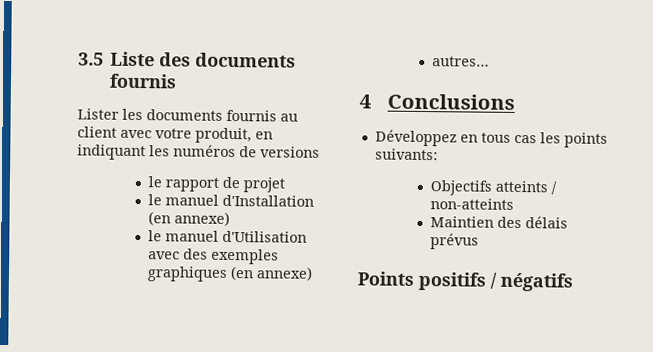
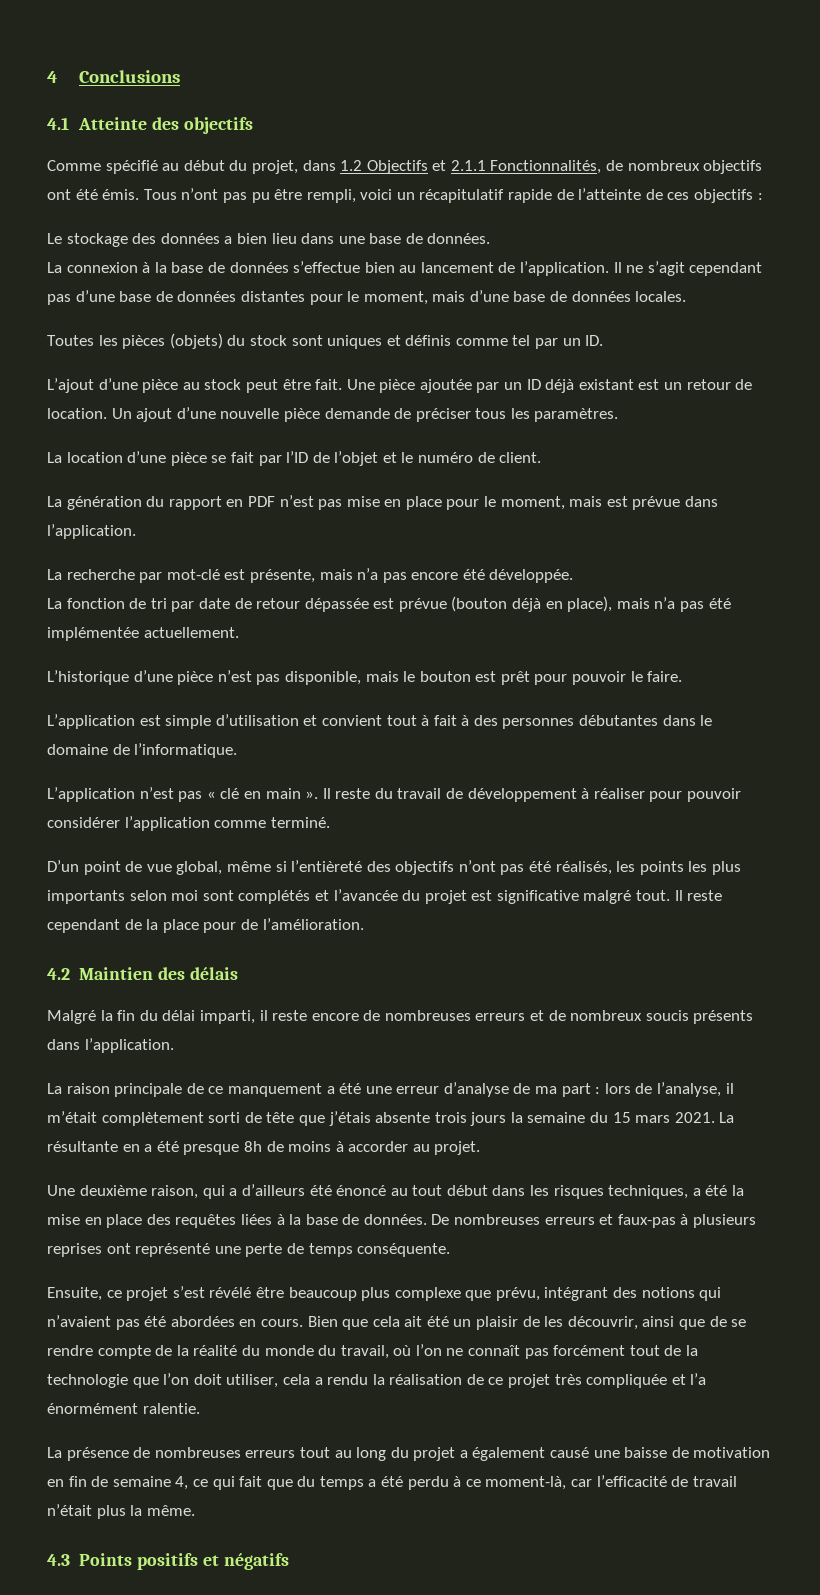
- 3.5 Liste des documents fournis
- Lister les documents fournis au client avec votre produit, en indiquant les numéros de versions
- le rapport de projet
- le manuel d'Installation (en annexe)
- le manuel d'Utilisation avec des exemples graphiques (en annexe)
- autres…
  4 Conclusions
- Développez en tous cas les points suivants:
- Objectifs atteints / non-atteints
- Maintien des délais prévus
- Points positifs / négatifs
+ 4.1 Atteinte des objectifs
+ Comme spécifié au début du projet, dans 1.2 Objectifs et 2.1.1 Fonctionnalités, de nombreux objectifs ont été émis. Tous n’ont pas pu être rempli, voici un récapitulatif rapide de l’atteinte de ces objectifs :
+ Le stockage des données a bien lieu dans une base de données.
+ La connexion à la base de données s’effectue bien au lancement de l’application. Il ne s’agit cependant pas d’une base de données distantes pour le moment, mais d’une base de données locales.
+ Toutes les pièces (objets) du stock sont uniques et définis comme tel par un ID.
+ L’ajout d’une pièce au stock peut être fait. Une pièce ajoutée par un ID déjà existant est un retour de location. Un ajout d’une nouvelle pièce demande de préciser tous les paramètres.
+ La location d’une pièce se fait par l’ID de l’objet et le numéro de client.
+ La génération du rapport en PDF n’est pas mise en place pour le moment, mais est prévue dans l’application.
+ La recherche par mot-clé est présente, mais n’a pas encore été développée.
+ La fonction de tri par date de retour dépassée est prévue (bouton déjà en place), mais n’a pas été implémentée actuellement.
+ L’historique d’une pièce n’est pas disponible, mais le bouton est prêt pour pouvoir le faire.
+ L’application est simple d’utilisation et convient tout à fait à des personnes débutantes dans le domaine de l’informatique.
+ L’application n’est pas « clé en main ». Il reste du travail de développement à réaliser pour pouvoir considérer l’application comme terminé.
+ D’un point de vue global, même si l’entièreté des objectifs n’ont pas été réalisés, les points les plus importants selon moi sont complétés et l’avancée du projet est significative malgré tout. Il reste cependant de la place pour de l’amélioration.
+ 4.2 Maintien des délais
+ Malgré la fin du délai imparti, il reste encore de nombreuses erreurs et de nombreux soucis présents dans l’application.
+ La raison principale de ce manquement a été une erreur d’analyse de ma part : lors de l’analyse, il m’était complètement sorti de tête que j’étais absente trois jours la semaine du 15 mars 2021. La résultante en a été presque 8h de moins à accorder au projet.
+ Une deuxième raison, qui a d’ailleurs été énoncé au tout début dans les risques techniques, a été la mise en place des requêtes liées à la base de données. De nombreuses erreurs et faux-pas à plusieurs reprises ont représenté une perte de temps conséquente.
+ Ensuite, ce projet s’est révélé être beaucoup plus complexe que prévu, intégrant des notions qui n’avaient pas été abordées en cours. Bien que cela ait été un plaisir de les découvrir, ainsi que de se rendre compte de la réalité du monde du travail, où l’on ne connaît pas forcément tout de la technologie que l’on doit utiliser, cela a rendu la réalisation de ce projet très compliquée et l’a énormément ralentie.
+ La présence de nombreuses erreurs tout au long du projet a également causé une baisse de motivation en fin de semaine 4, ce qui fait que du temps a été perdu à ce moment-là, car l’efficacité de travail n’était plus la même.
+ 4.3 Points positifs et négatifs

